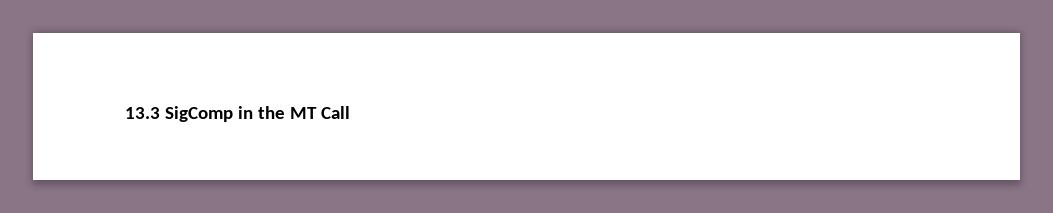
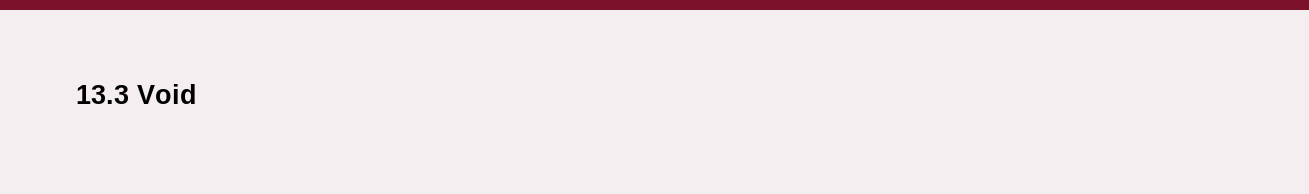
- 13.3 SigComp in the MT Call
+ 13.3 Void

